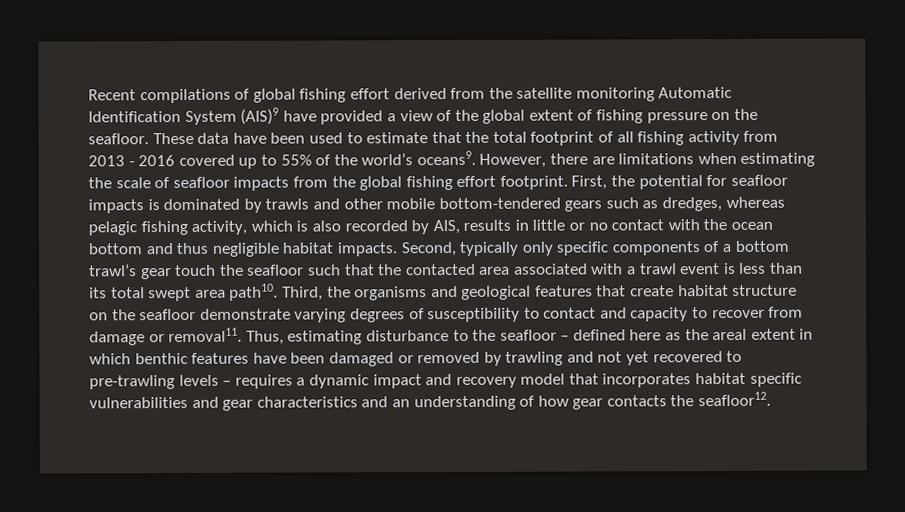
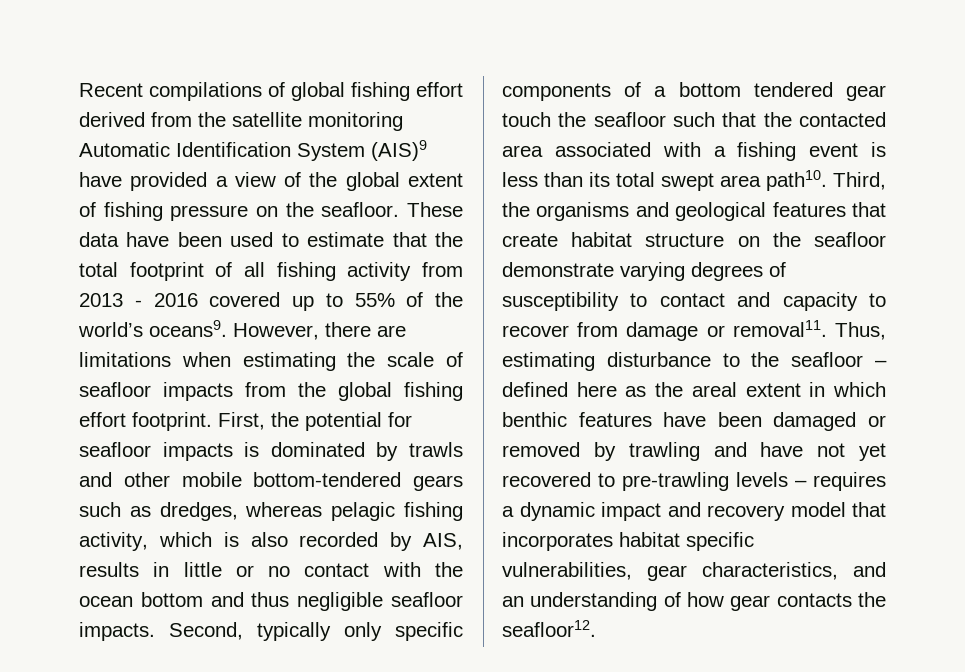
- First, the potential for seafloor impacts is dominated by trawls and other mobile bottom-tendered gears such as dredges, whereas pelagic fishing activity, which is also recorded by AIS, results in little or no contact with the ocean bottom and thus negligible habitat impacts.
+ First, the potential for seafloor impacts is dominated by trawls and other mobile bottom-tendered gears such as dredges, whereas pelagic fishing activity, which is also recorded by AIS, results in little or no contact with the ocean bottom and thus negligible seafloor impacts.
- Second, typically only specific components of a bottom trawl’s gear touch the seafloor such that the contacted area associated with a trawl event is less than its total swept area path10.
+ Second, typically only specific components of a bottom tendered gear touch the seafloor such that the contacted area associated with a fishing event is less than its total swept area path10.
- Thus, estimating disturbance to the seafloor – defined here as the areal extent in which benthic features have been damaged or removed by trawling and not yet recovered to pre-trawling levels – requires a dynamic impact and recovery model that incorporates habitat specific vulnerabilities and gear characteristics and an understanding of how gear contacts the seafloor12.
+ Thus, estimating disturbance to the seafloor – defined here as the areal extent in which benthic features have been damaged or removed by trawling and have not yet recovered to pre-trawling levels – requires a dynamic impact and recovery model that incorporates habitat specific vulnerabilities, gear characteristics, and an understanding of how gear contacts the seafloor12.

